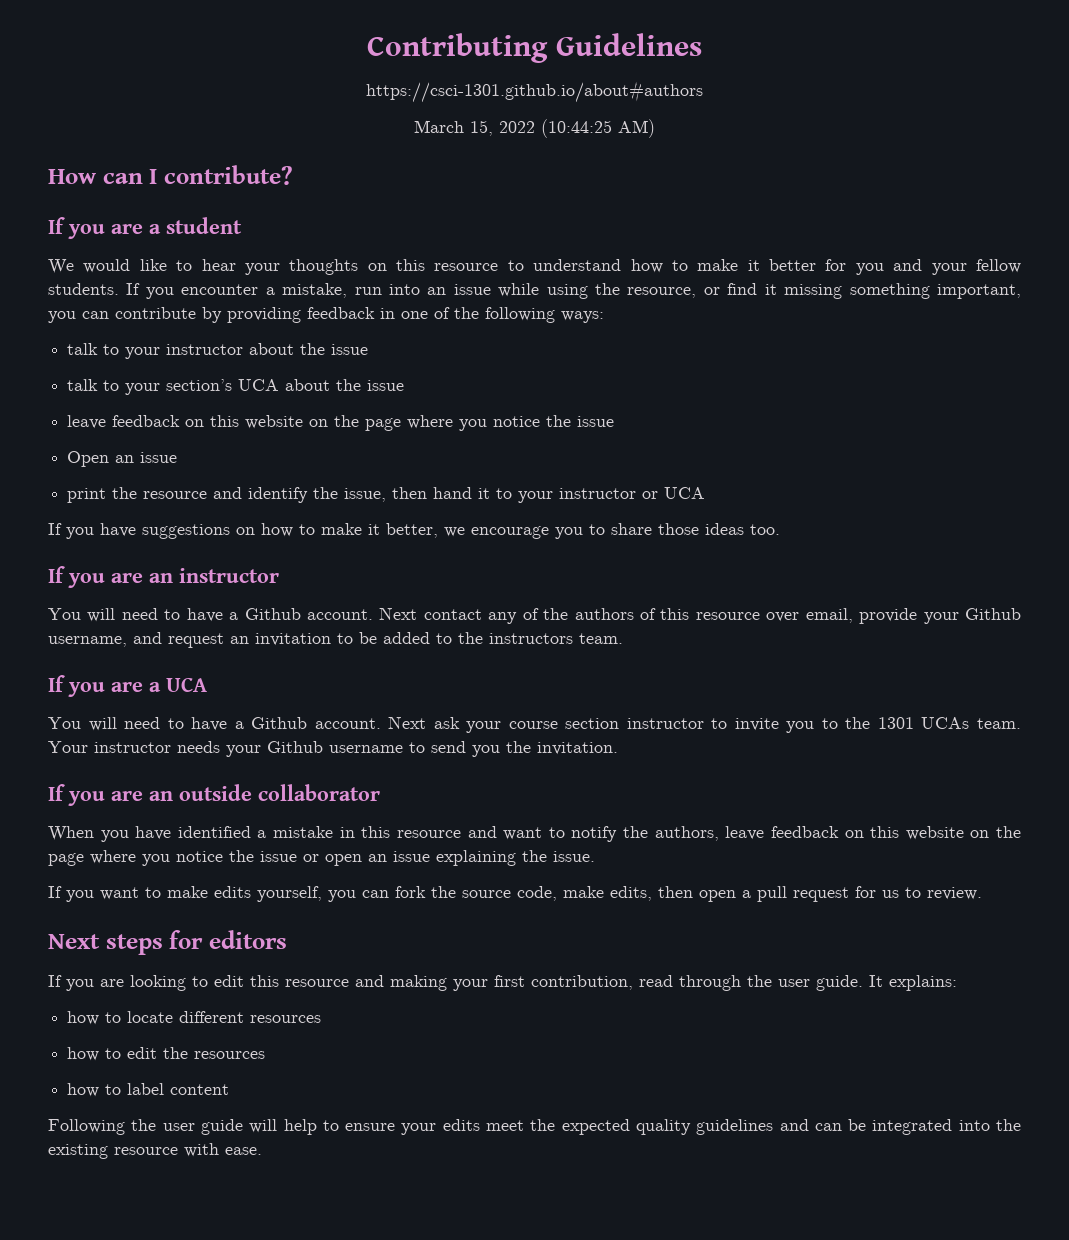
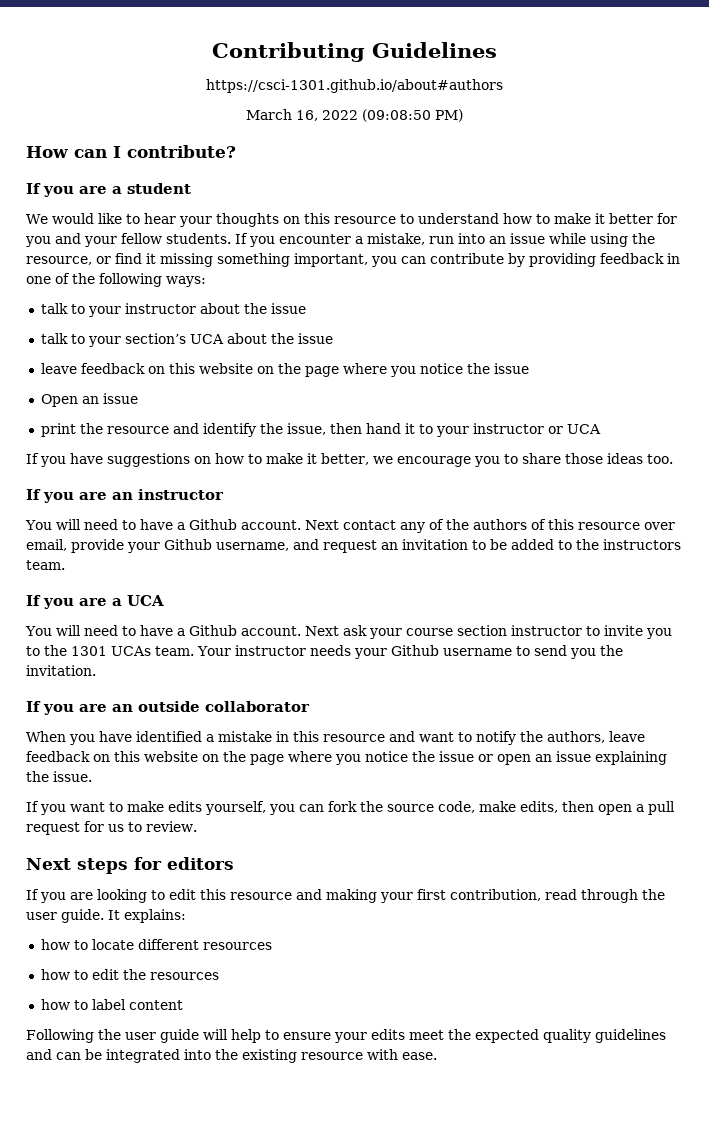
- March 15, 2022 (10:44:25 AM)
+ March 16, 2022 (09:08:50 PM)

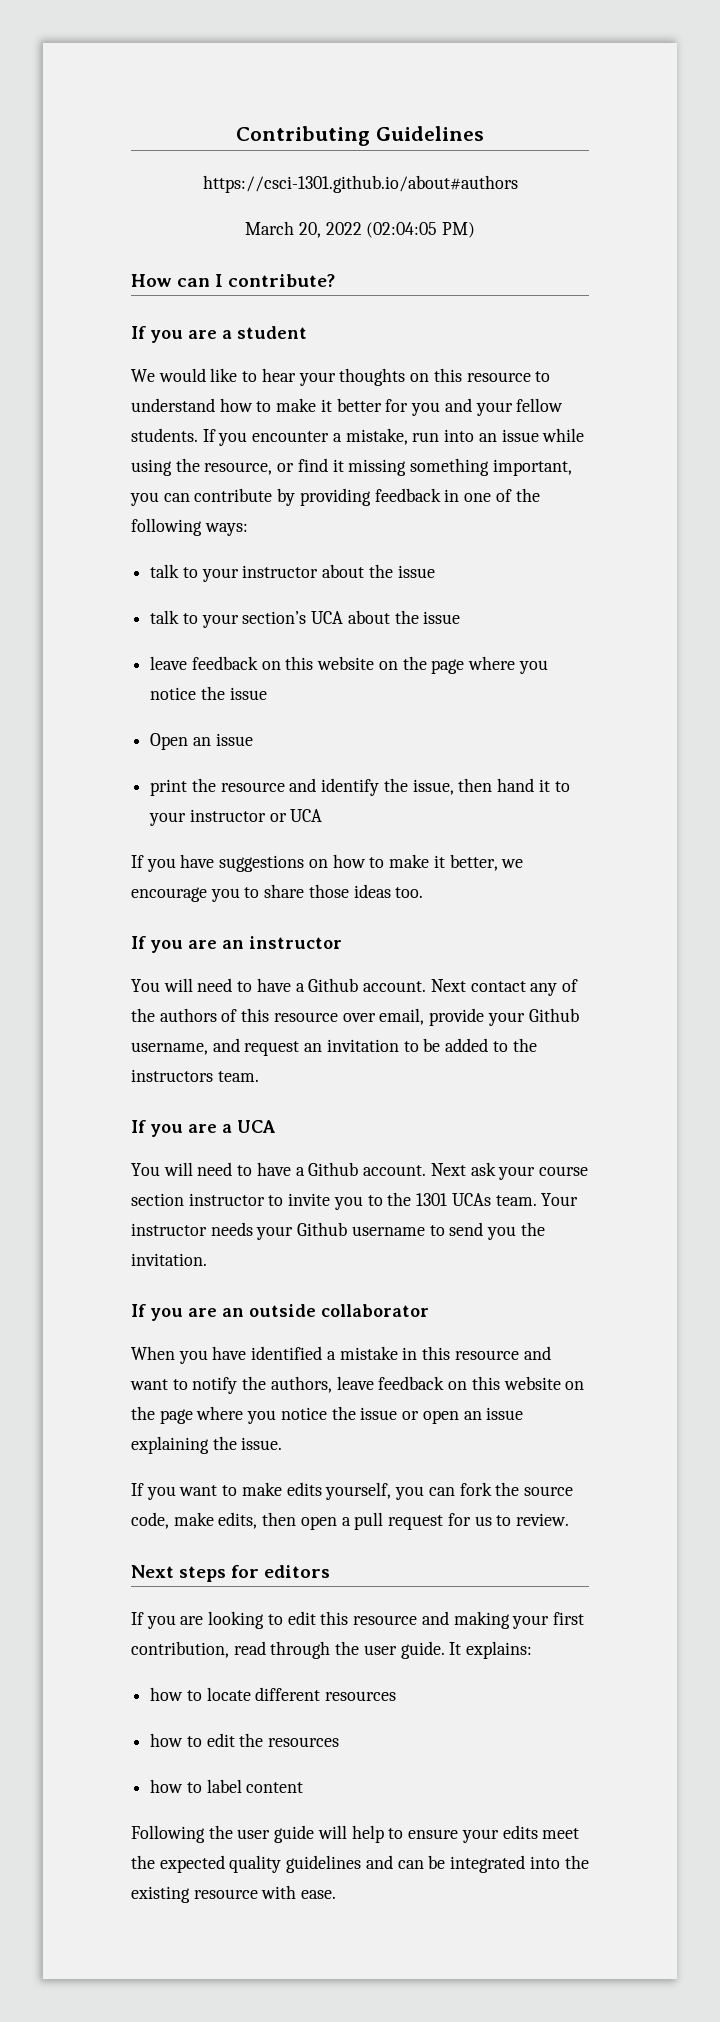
- March 16, 2022 (09:08:50 PM)
+ March 20, 2022 (02:04:05 PM)

